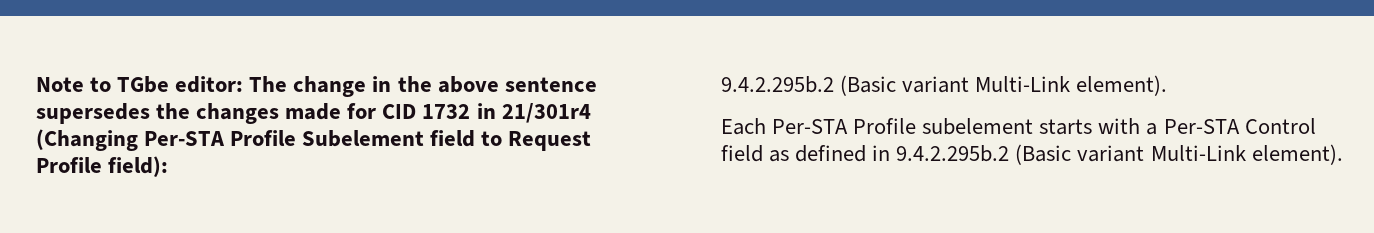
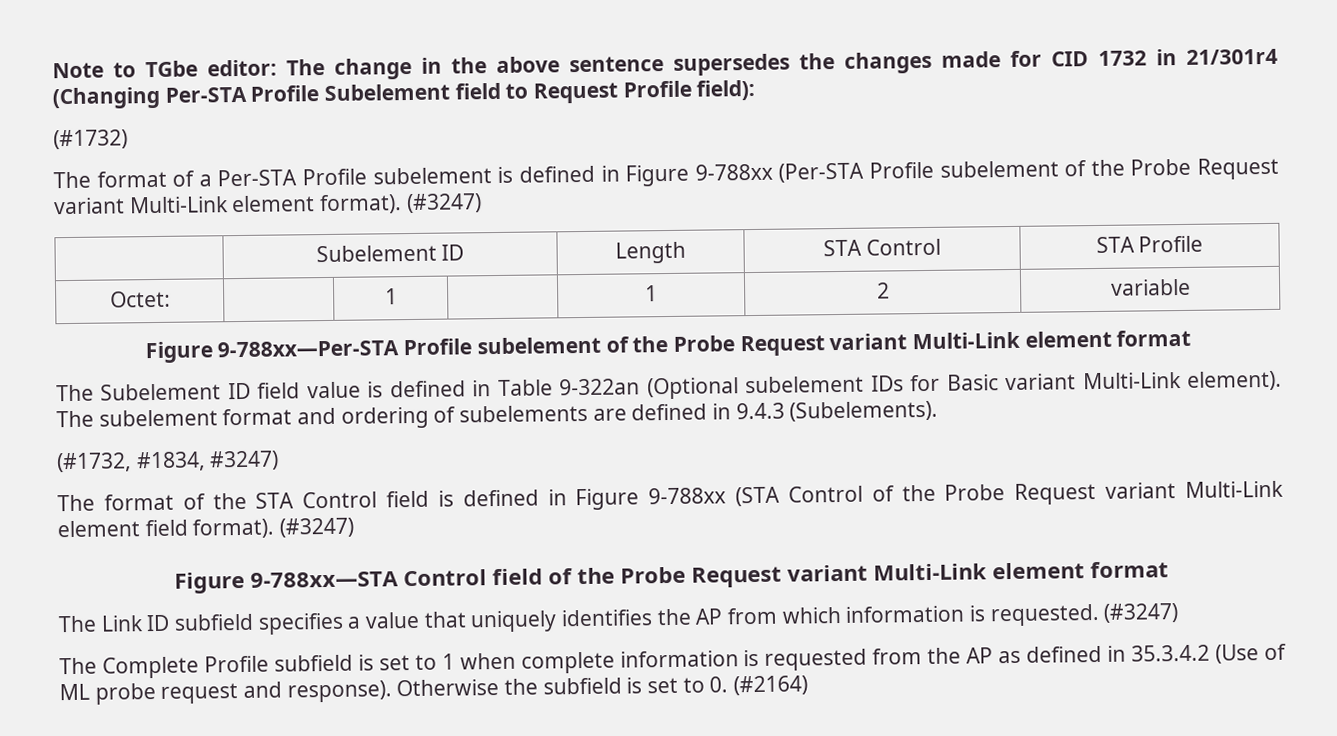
  Note to TGbe editor: The change in the above sentence supersedes the changes made for CID 1732 in 21/301r4 (Changing Per-STA Profile Subelement field to Request Profile field):
- 9.4.2.295b.2 (Basic variant Multi-Link element).
- Each Per-STA Profile subelement starts with a Per-STA Control field as defined in 9.4.2.295b.2 (Basic variant Multi-Link element).
+ (#1732)
+ The format of a Per-STA Profile subelement is defined in Figure 9-788xx (Per-STA Profile subelement of the Probe Request variant Multi-Link element format). (#3247)
+ | Subelement ID | Length | STA Control | STA Profile
+ Octet: | | 1 | | 1 | 2 | variable
+ Figure 9-788xx—Per-STA Profile subelement of the Probe Request variant Multi-Link element format
+ The Subelement ID field value is defined in Table 9-322an (Optional subelement IDs for Basic variant Multi-Link element). The subelement format and ordering of subelements are defined in 9.4.3 (Subelements).
+ (#1732, #1834, #3247)
+ The format of the STA Control field is defined in Figure 9-788xx (STA Control of the Probe Request variant Multi-Link element field format). (#3247)
+ Figure 9-788xx—STA Control field of the Probe Request variant Multi-Link element format
+ The Link ID subfield specifies a value that uniquely identifies the AP from which information is requested. (#3247)
+ The Complete Profile subfield is set to 1 when complete information is requested from the AP as defined in 35.3.4.2 (Use of ML probe request and response). Otherwise the subfield is set to 0. (#2164)

